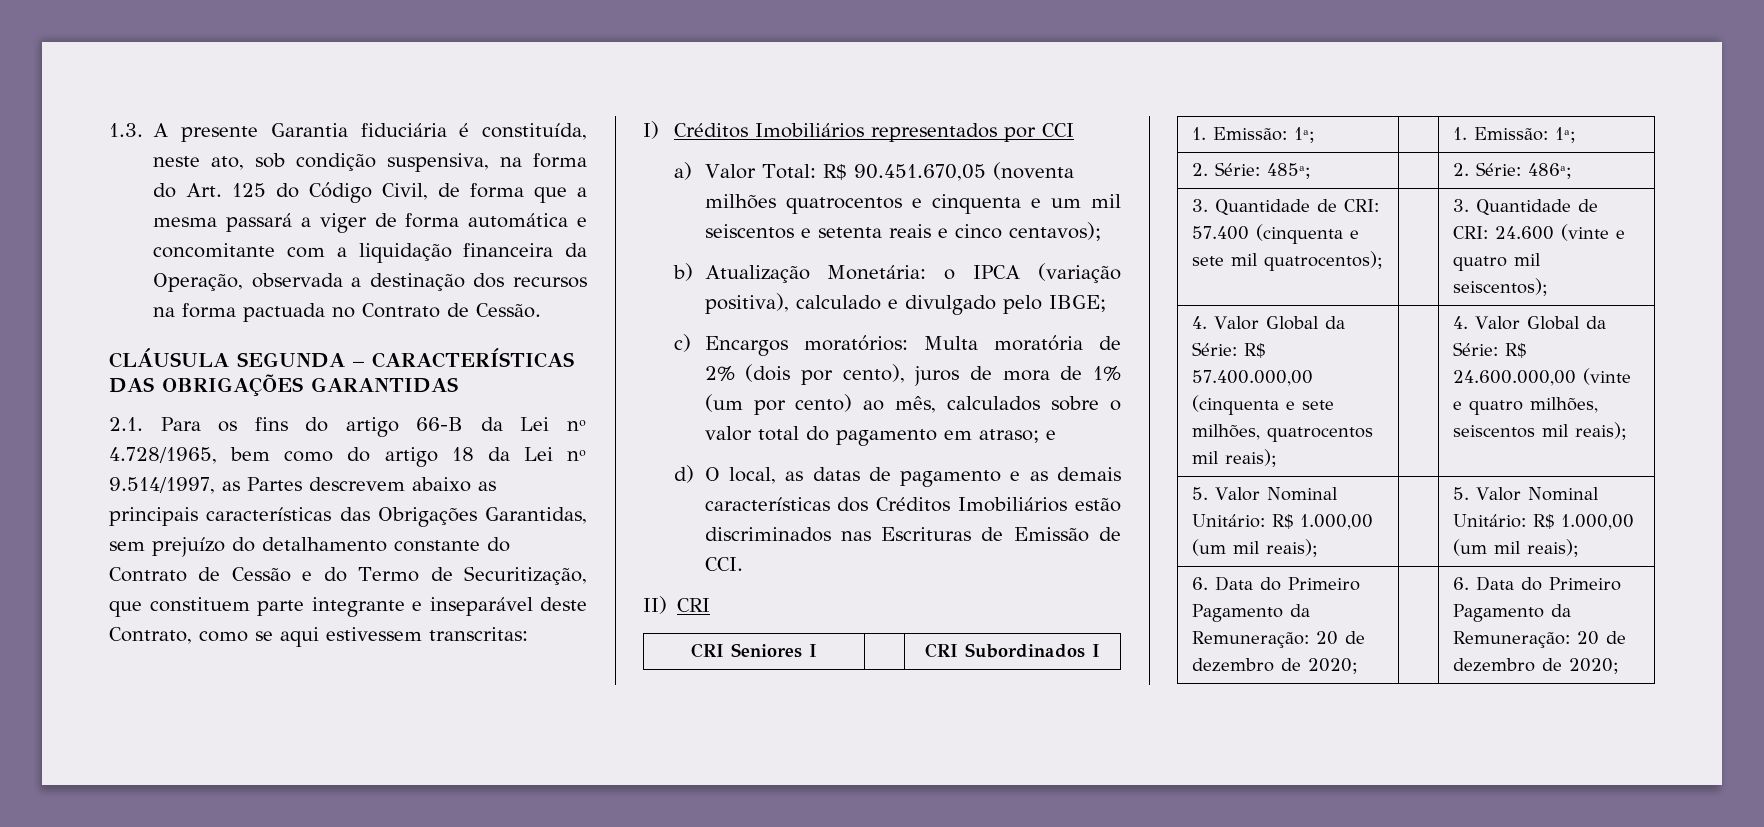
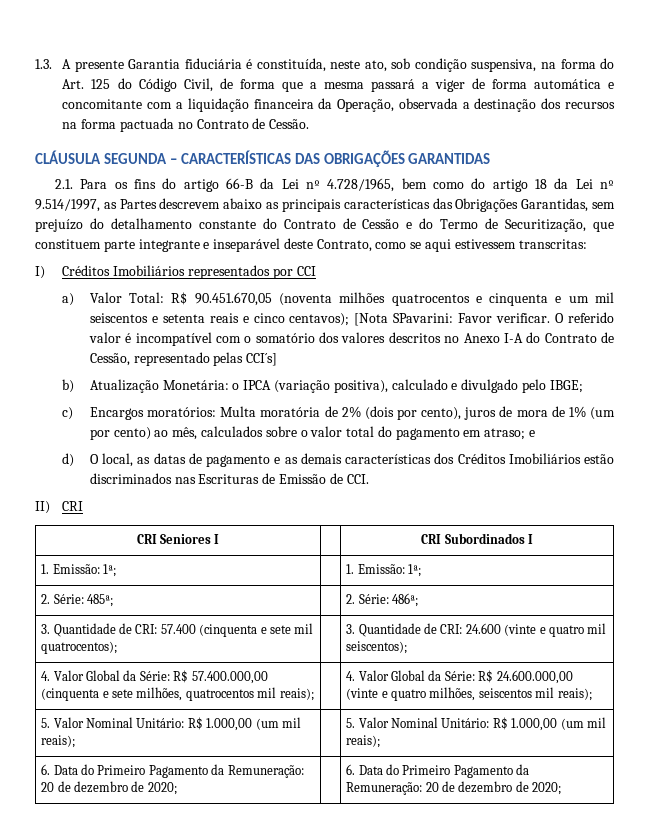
- a) Valor Total: R$ 90.451.670,05 (noventa milhões quatrocentos e cinquenta e um mil seiscentos e setenta reais e cinco centavos);
+ a) Valor Total: R$ 90.451.670,05 (noventa milhões quatrocentos e cinquenta e um mil seiscentos e setenta reais e cinco centavos); [Nota SPavarini: Favor verificar. O referido valor é incompatível com o somatório dos valores descritos no Anexo I-A do Contrato de Cessão, representado pelas CCI´s]

